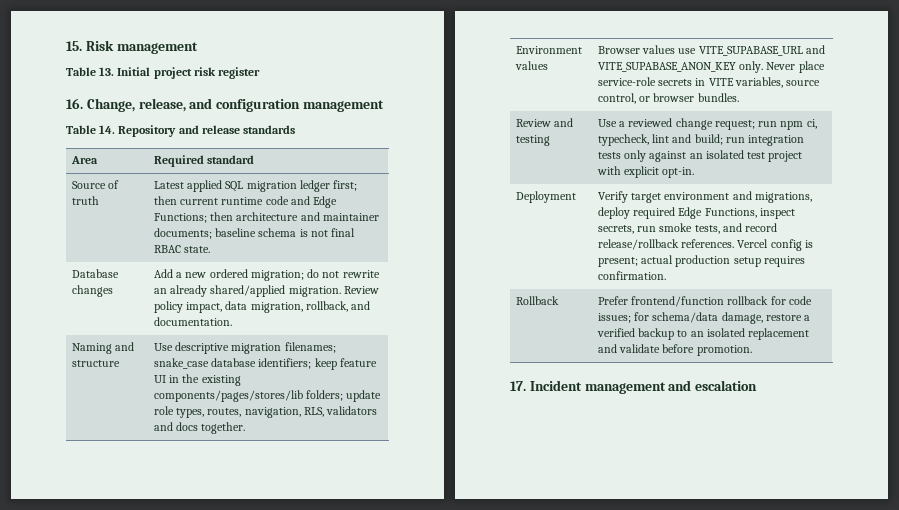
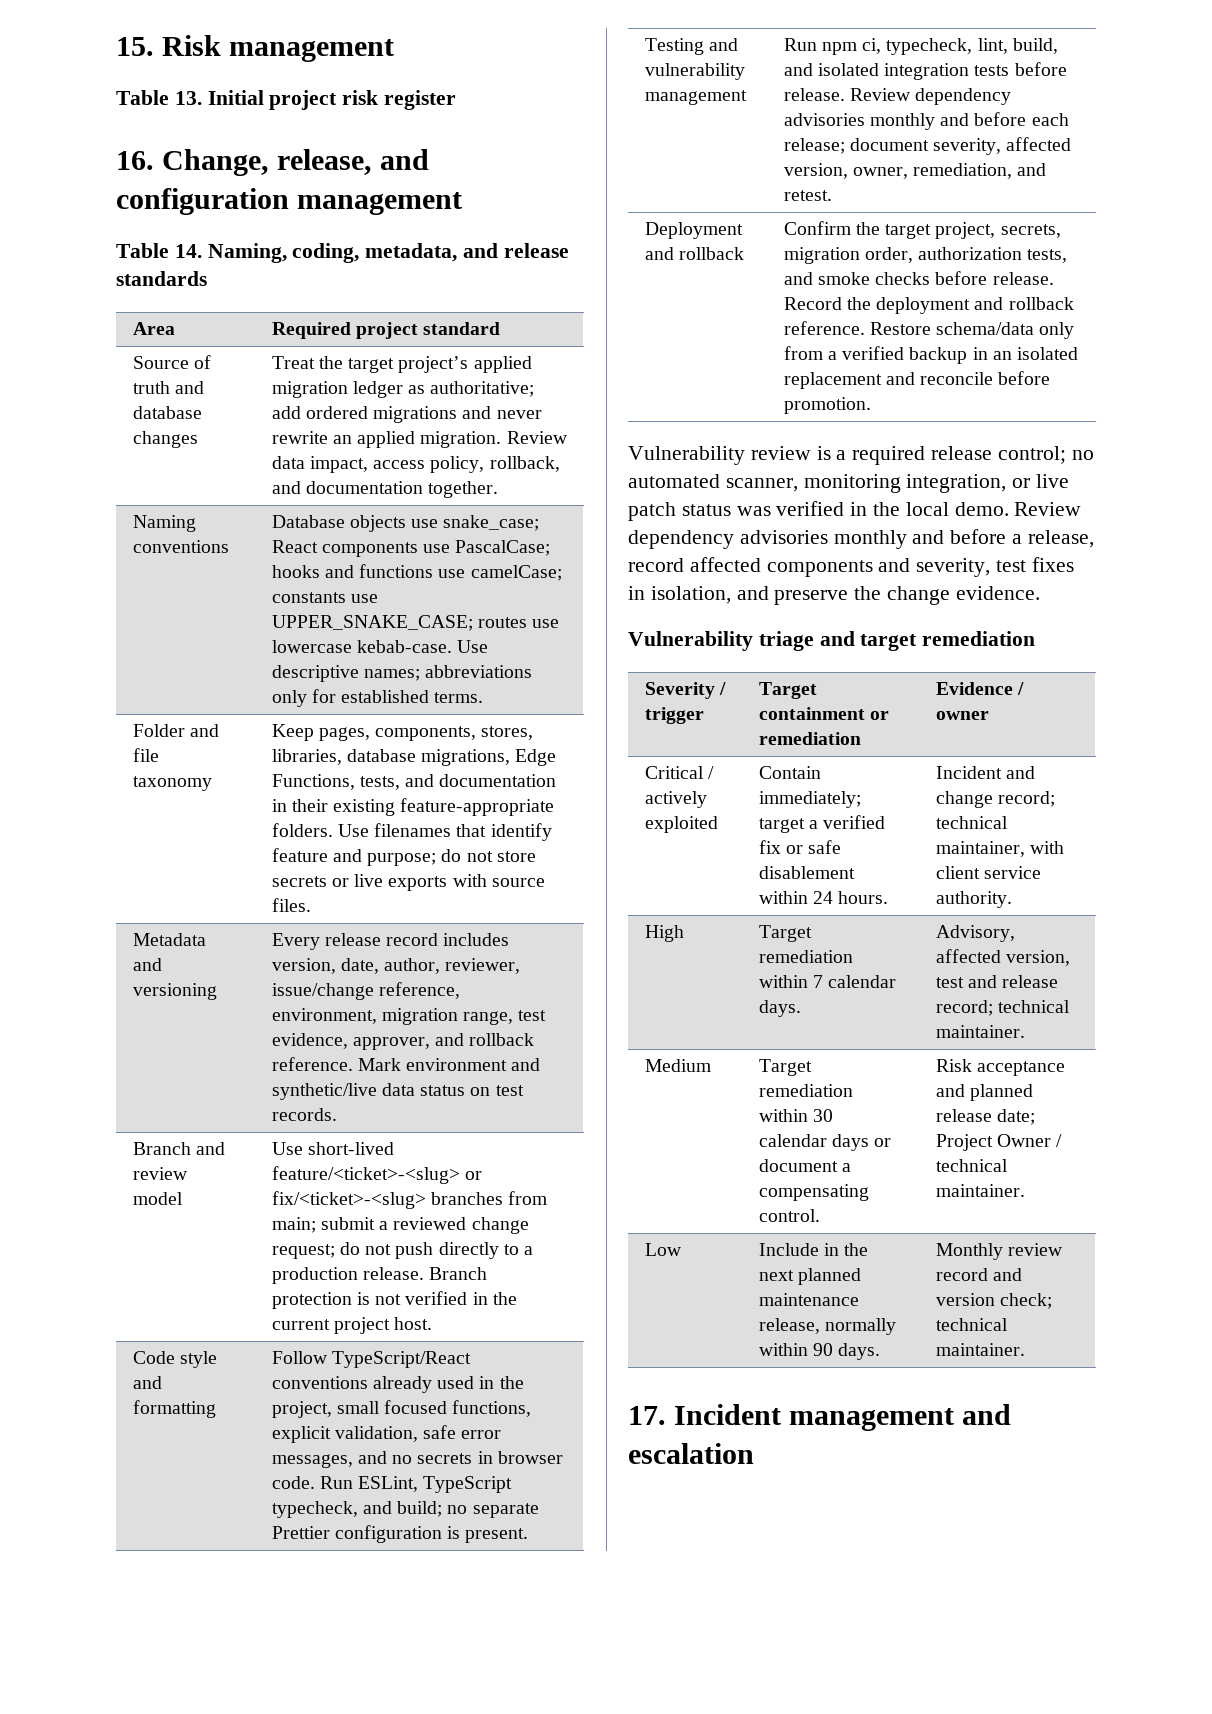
- Table 14. Repository and release standards
+ Table 14. Naming, coding, metadata, and release standards
- Area | Required standard
+ Area | Required project standard
- Source of truth | Latest applied SQL migration ledger first; then current runtime code and Edge Functions; then architecture and maintainer documents; baseline schema is not final RBAC state.
- Database changes | Add a new ordered migration; do not rewrite an already shared/applied migration. Review policy impact, data migration, rollback, and documentation.
- Naming and structure | Use descriptive migration filenames; snake_case database identifiers; keep feature UI in the existing components/pages/stores/lib folders; update role types, routes, navigation, RLS, validators and docs together.
- Environment values | Browser values use VITE_SUPABASE_URL and VITE_SUPABASE_ANON_KEY only. Never place service-role secrets in VITE variables, source control, or browser bundles.
- Review and testing | Use a reviewed change request; run npm ci, typecheck, lint and build; run integration tests only against an isolated test project with explicit opt-in.
- Deployment | Verify target environment and migrations, deploy required Edge Functions, inspect secrets, run smoke tests, and record release/rollback references. Vercel config is present; actual production setup requires confirmation.
- Rollback | Prefer frontend/function rollback for code issues; for schema/data damage, restore a verified backup to an isolated replacement and validate before promotion.
+ Source of truth and database changes | Treat the target project’s applied migration ledger as authoritative; add ordered migrations and never rewrite an applied migration. Review data impact, access policy, rollback, and documentation together.
+ Naming conventions | Database objects use snake_case; React components use PascalCase; hooks and functions use camelCase; constants use UPPER_SNAKE_CASE; routes use lowercase kebab-case. Use descriptive names; abbreviations only for established terms.
+ Folder and file taxonomy | Keep pages, components, stores, libraries, database migrations, Edge Functions, tests, and documentation in their existing feature-appropriate folders. Use filenames that identify feature and purpose; do not store secrets or live exports with source files.
+ Metadata and versioning | Every release record includes version, date, author, reviewer, issue/change reference, environment, migration range, test evidence, approver, and rollback reference. Mark environment and synthetic/live data status on test records.
+ Branch and review model | Use short-lived feature/<ticket>-<slug> or fix/<ticket>-<slug> branches from main; submit a reviewed change request; do not push directly to a production release. Branch protection is not verified in the current project host.
+ Code style and formatting | Follow TypeScript/React conventions already used in the project, small focused functions, explicit validation, safe error messages, and no secrets in browser code. Run ESLint, TypeScript typecheck, and build; no separate Prettier configuration is present.
+ Testing and vulnerability management | Run npm ci, typecheck, lint, build, and isolated integration tests before release. Review dependency advisories monthly and before each release; document severity, affected version, owner, remediation, and retest.
+ Deployment and rollback | Confirm the target project, secrets, migration order, authorization tests, and smoke checks before release. Record the deployment and rollback reference. Restore schema/data only from a verified backup in an isolated replacement and reconcile before promotion.
+ Vulnerability review is a required release control; no automated scanner, monitoring integration, or live patch status was verified in the local demo. Review dependency advisories monthly and before a release, record affected components and severity, test fixes in isolation, and preserve the change evidence.
+ Vulnerability triage and target remediation
+ Severity / trigger | Target containment or remediation | Evidence / owner
+ Critical / actively exploited | Contain immediately; target a verified fix or safe disablement within 24 hours. | Incident and change record; technical maintainer, with client service authority.
+ High | Target remediation within 7 calendar days. | Advisory, affected version, test and release record; technical maintainer.
+ Medium | Target remediation within 30 calendar days or document a compensating control. | Risk acceptance and planned release date; Project Owner / technical maintainer.
+ Low | Include in the next planned maintenance release, normally within 90 days. | Monthly review record and version check; technical maintainer.

